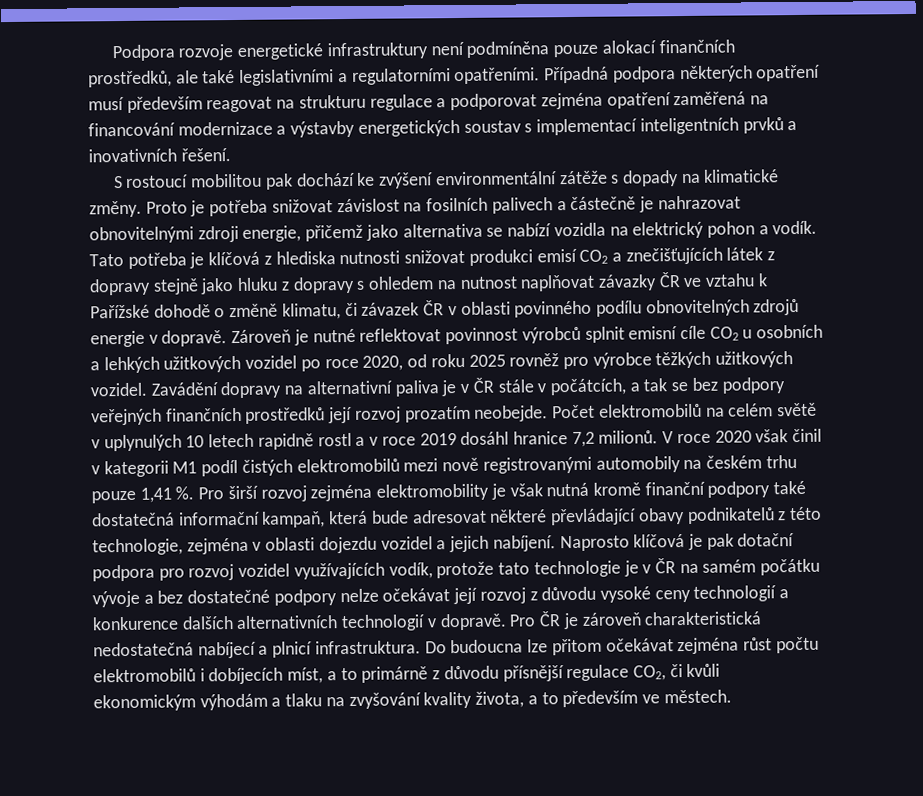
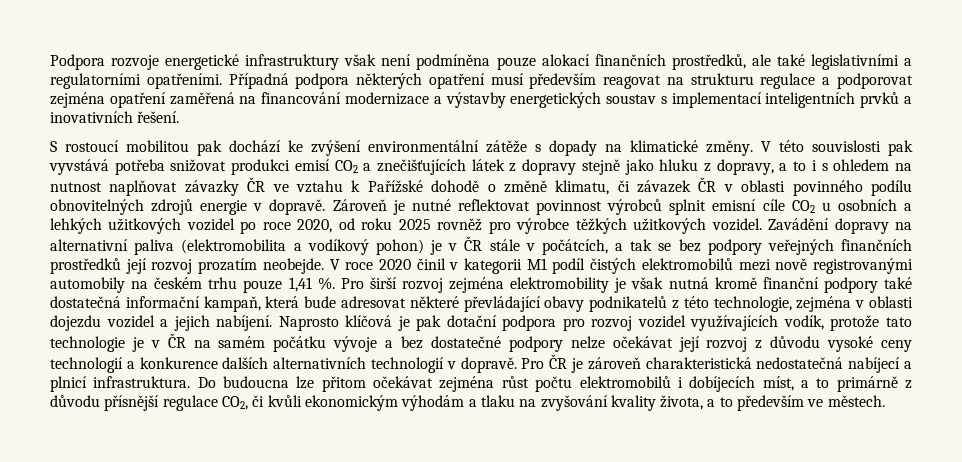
- Podpora rozvoje energetické infrastruktury není podmíněna pouze alokací finančních prostředků, ale také legislativními a regulatorními opatřeními.
+ Podpora rozvoje energetické infrastruktury však není podmíněna pouze alokací finančních prostředků, ale také legislativními a regulatorními opatřeními.
- Proto je potřeba snižovat závislost na fosilních palivech a částečně je nahrazovat obnovitelnými zdroji energie, přičemž jako alternativa se nabízí vozidla na elektrický pohon a vodík. Tato potřeba je klíčová z hlediska nutnosti snižovat produkci emisí CO2 a znečišťujících látek z dopravy stejně jako hluku z dopravy s ohledem na nutnost naplňovat závazky ČR ve vztahu k Pařížské dohodě o změně klimatu, či závazek ČR v oblasti povinného podílu obnovitelných zdrojů energie v dopravě.
+ V této souvislosti pak vyvstává potřeba snižovat produkci emisí CO2 a znečišťujících látek z dopravy stejně jako hluku z dopravy, a to i s ohledem na nutnost naplňovat závazky ČR ve vztahu k Pařížské dohodě o změně klimatu, či závazek ČR v oblasti povinného podílu obnovitelných zdrojů energie v dopravě.
- Zavádění dopravy na alternativní paliva je v ČR stále v počátcích, a tak se bez podpory veřejných finančních prostředků její rozvoj prozatím neobejde.
+ Zavádění dopravy na alternativní paliva (elektromobilita a vodíkový pohon) je v ČR stále v počátcích, a tak se bez podpory veřejných finančních prostředků její rozvoj prozatím neobejde.
- Počet elektromobilů na celém světě v uplynulých 10 letech rapidně rostl a v roce 2019 dosáhl hranice 7,2 milionů.
- V roce 2020 však činil v kategorii M1 podíl čistých elektromobilů mezi nově registrovanými automobily na českém trhu pouze 1,41 %.
+ V roce 2020 činil v kategorii M1 podíl čistých elektromobilů mezi nově registrovanými automobily na českém trhu pouze 1,41 %.

